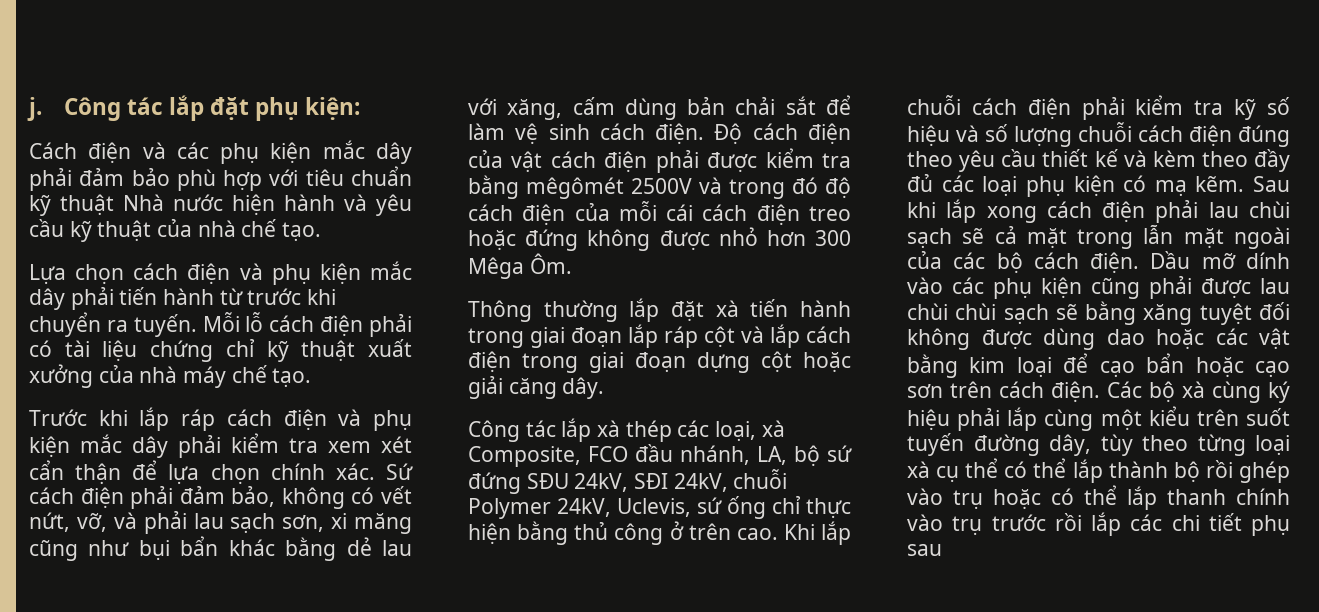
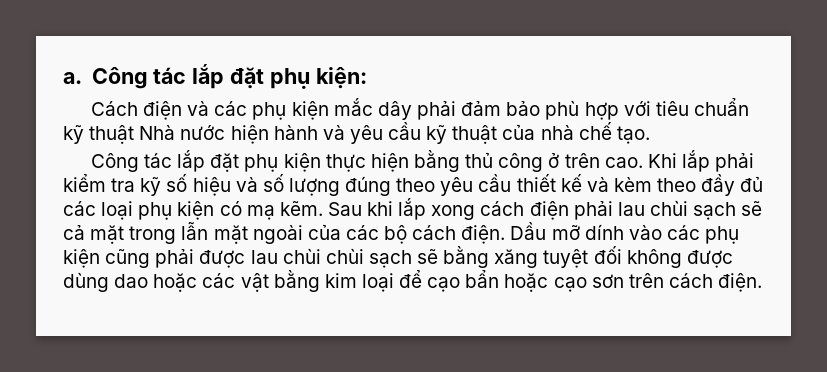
- j.
+ a.
- Lựa chọn cách điện và phụ kiện mắc dây phải tiến hành từ trước khi chuyển ra tuyến. Mỗi lỗ cách điện phải có tài liệu chứng chỉ kỹ thuật xuất xưởng của nhà máy chế tạo.
- Trước khi lắp ráp cách điện và phụ kiện mắc dây phải kiểm tra xem xét cẩn thận để lựa chọn chính xác. Sứ cách điện phải đảm bảo, không có vết nứt, vỡ, và phải lau sạch sơn, xi măng cũng như bụi bẩn khác bằng dẻ lau với xăng, cấm dùng bản chải sắt để làm vệ sinh cách điện. Độ cách điện của vật cách điện phải được kiểm tra bằng mêgômét 2500V và trong đó độ cách điện của mỗi cái cách điện treo hoặc đứng không được nhỏ hơn 300 Mêga Ôm.
- Thông thường lắp đặt xà tiến hành trong giai đoạn lắp ráp cột và lắp cách điện trong giai đoạn dựng cột hoặc giải căng dây.
- Công tác lắp xà thép các loại, xà Composite, FCO đầu nhánh, LA, bộ sứ đứng SĐU 24kV, SĐI 24kV, chuỗi Polymer 24kV, Uclevis, sứ ống chỉ thực hiện bằng thủ công ở trên cao.
+ Công tác lắp đặt phụ kiện thực hiện bằng thủ công ở trên cao.
- Khi lắp chuỗi cách điện phải kiểm tra kỹ số hiệu và số lượng chuỗi cách điện đúng theo yêu cầu thiết kế và kèm theo đầy đủ các loại phụ kiện có mạ kẽm.
+ Khi lắp phải kiểm tra kỹ số hiệu và số lượng đúng theo yêu cầu thiết kế và kèm theo đầy đủ các loại phụ kiện có mạ kẽm.
- Các bộ xà cùng ký hiệu phải lắp cùng một kiểu trên suốt tuyến đường dây, tùy theo từng loại xà cụ thể có thể lắp thành bộ rồi ghép vào trụ hoặc có thể lắp thanh chính vào trụ trước rồi lắp các chi tiết phụ sau

